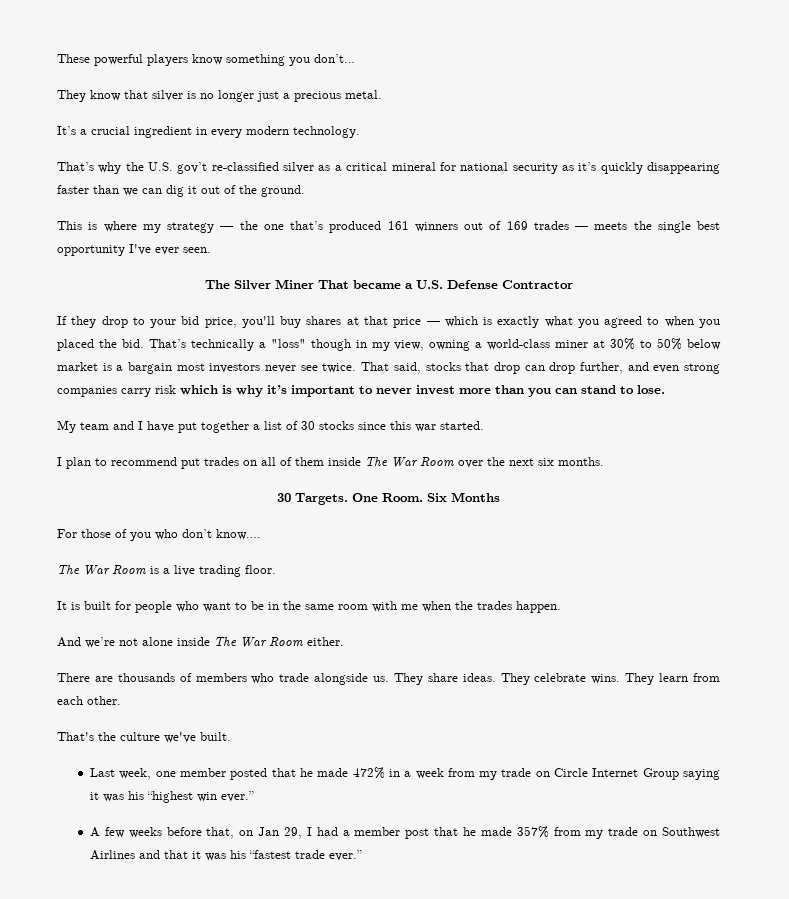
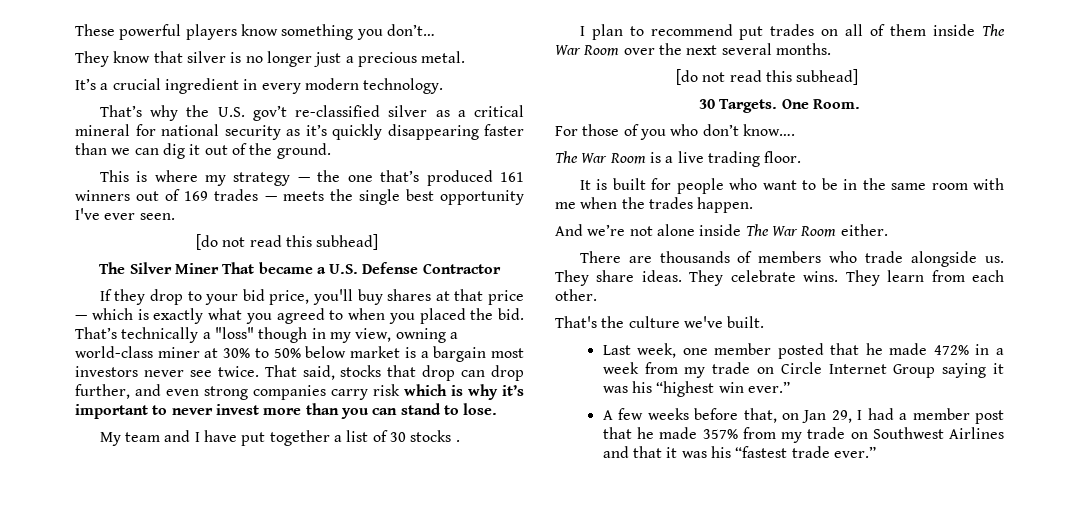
  This is where my strategy — the one that’s produced 161 winners out of 169 trades — meets the single best opportunity I've ever seen.
+ [do not read this subhead]
- My team and I have put together a list of 30 stocks since this war started.
+ My team and I have put together a list of 30 stocks .
- I plan to recommend put trades on all of them inside The War Room over the next six months.
+ I plan to recommend put trades on all of them inside The War Room over the next several months.
+ [do not read this subhead]
- Six Months

